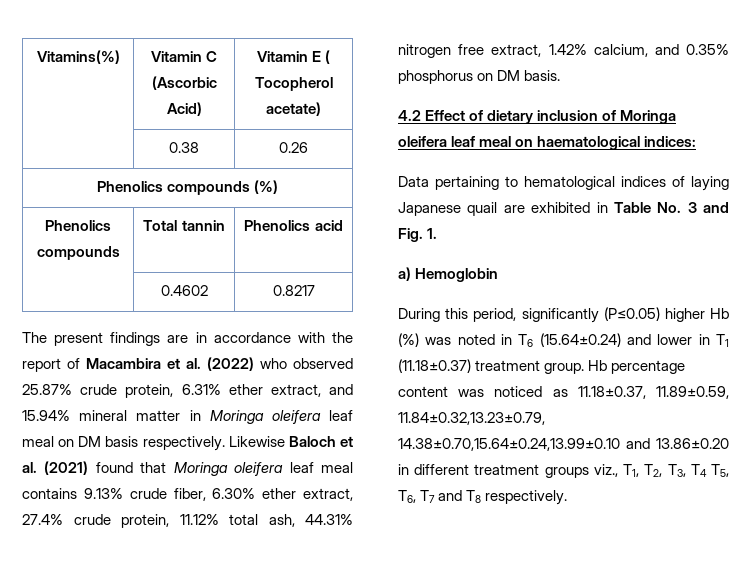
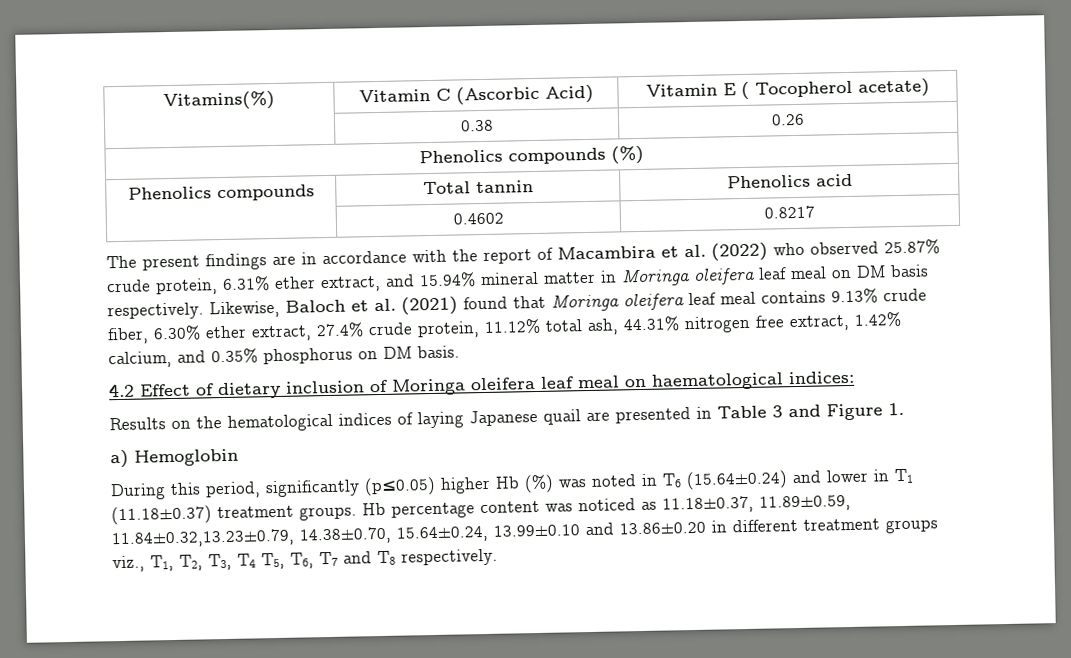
- Likewise Baloch et al. (2021) found that Moringa oleifera leaf meal contains 9.13% crude fiber, 6.30% ether extract, 27.4% crude protein, 11.12% total ash, 44.31% nitrogen free extract, 1.42% calcium, and 0.35% phosphorus on DM basis.
+ Likewise, Baloch et al. (2021) found that Moringa oleifera leaf meal contains 9.13% crude fiber, 6.30% ether extract, 27.4% crude protein, 11.12% total ash, 44.31% nitrogen free extract, 1.42% calcium, and 0.35% phosphorus on DM basis.
- Data pertaining to hematological indices of laying Japanese quail are exhibited in Table No. 3 and Fig. 1.
+ Results on the hematological indices of laying Japanese quail are presented in Table 3 and Figure 1.
- During this period, significantly (P≤0.05) higher Hb (%) was noted in T6 (15.64±0.24) and lower in T1 (11.18±0.37) treatment group.
+ During this period, significantly (p≤0.05) higher Hb (%) was noted in T6 (15.64±0.24) and lower in T1 (11.18±0.37) treatment groups.
- Hb percentage content was noticed as 11.18±0.37, 11.89±0.59, 11.84±0.32,13.23±0.79, 14.38±0.70,15.64±0.24,13.99±0.10 and 13.86±0.20 in different treatment groups viz., T1, T2, T3, T4 T5, T6, T7 and T8 respectively.
+ Hb percentage content was noticed as 11.18±0.37, 11.89±0.59, 11.84±0.32,13.23±0.79, 14.38±0.70, 15.64±0.24, 13.99±0.10 and 13.86±0.20 in different treatment groups viz., T1, T2, T3, T4 T5, T6, T7 and T8 respectively.

